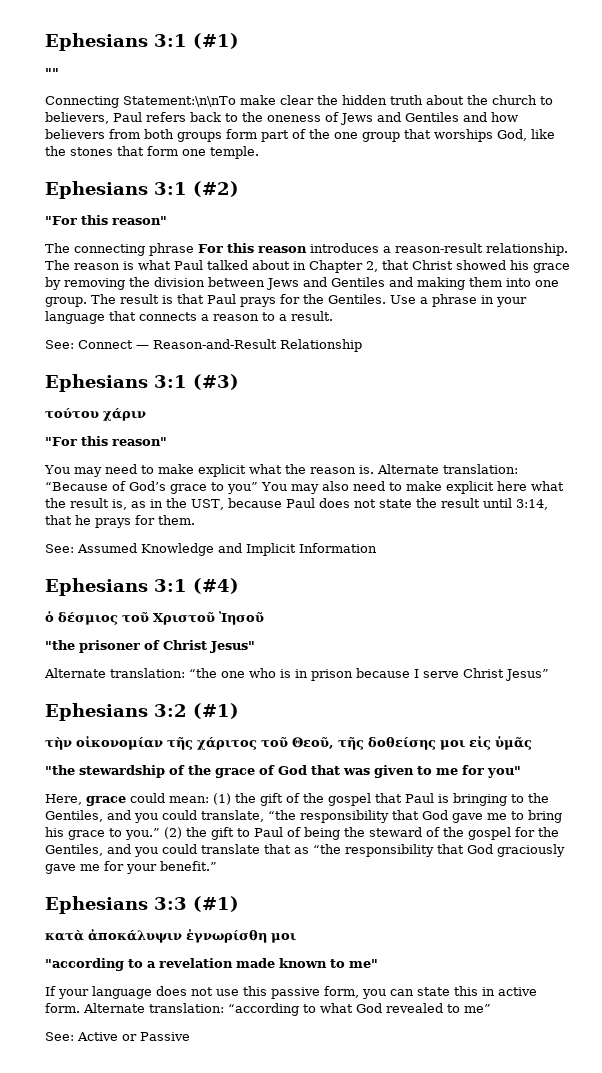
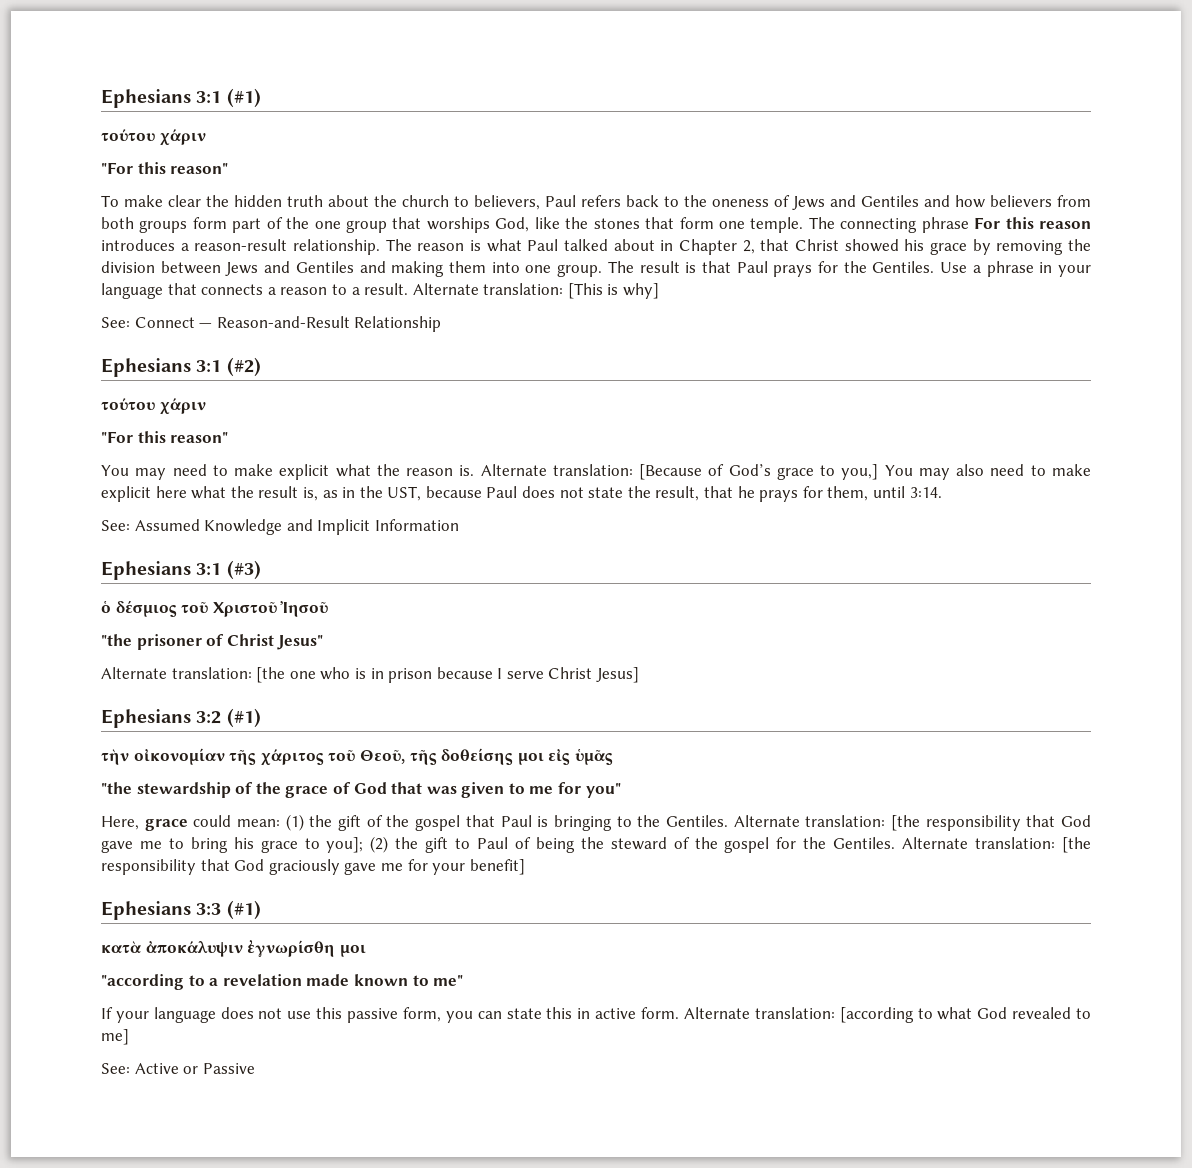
  Ephesians 3:1 (#1)
- ""
- Connecting Statement:\n\nTo make clear the hidden truth about the church to believers, Paul refers back to the oneness of Jews and Gentiles and how believers from both groups form part of the one group that worships God, like the stones that form one temple.
- Ephesians 3:1 (#2)
+ τούτου χάριν
  "For this reason"
- The connecting phrase For this reason introduces a reason-result relationship.
+ To make clear the hidden truth about the church to believers, Paul refers back to the oneness of Jews and Gentiles and how believers from both groups form part of the one group that worships God, like the stones that form one temple. The connecting phrase For this reason introduces a reason-result relationship.
+ Alternate translation: [This is why]
- Ephesians 3:1 (#3)
+ Ephesians 3:1 (#2)
- Alternate translation: “Because of God’s grace to you” You may also need to make explicit here what the result is, as in the UST, because Paul does not state the result until 3:14, that he prays for them.
+ Alternate translation: [Because of God’s grace to you,] You may also need to make explicit here what the result is, as in the UST, because Paul does not state the result, that he prays for them, until 3:14.
- Ephesians 3:1 (#4)
+ Ephesians 3:1 (#3)
- Alternate translation: “the one who is in prison because I serve Christ Jesus”
+ Alternate translation: [the one who is in prison because I serve Christ Jesus]
- Here, grace could mean: (1) the gift of the gospel that Paul is bringing to the Gentiles, and you could translate, “the responsibility that God gave me to bring his grace to you.” (2) the gift to Paul of being the steward of the gospel for the Gentiles, and you could translate that as “the responsibility that God graciously gave me for your benefit.”
+ Here, grace could mean: (1) the gift of the gospel that Paul is bringing to the Gentiles. Alternate translation: [the responsibility that God gave me to bring his grace to you]; (2) the gift to Paul of being the steward of the gospel for the Gentiles. Alternate translation: [the responsibility that God graciously gave me for your benefit]
- Alternate translation: “according to what God revealed to me”
+ Alternate translation: [according to what God revealed to me]

